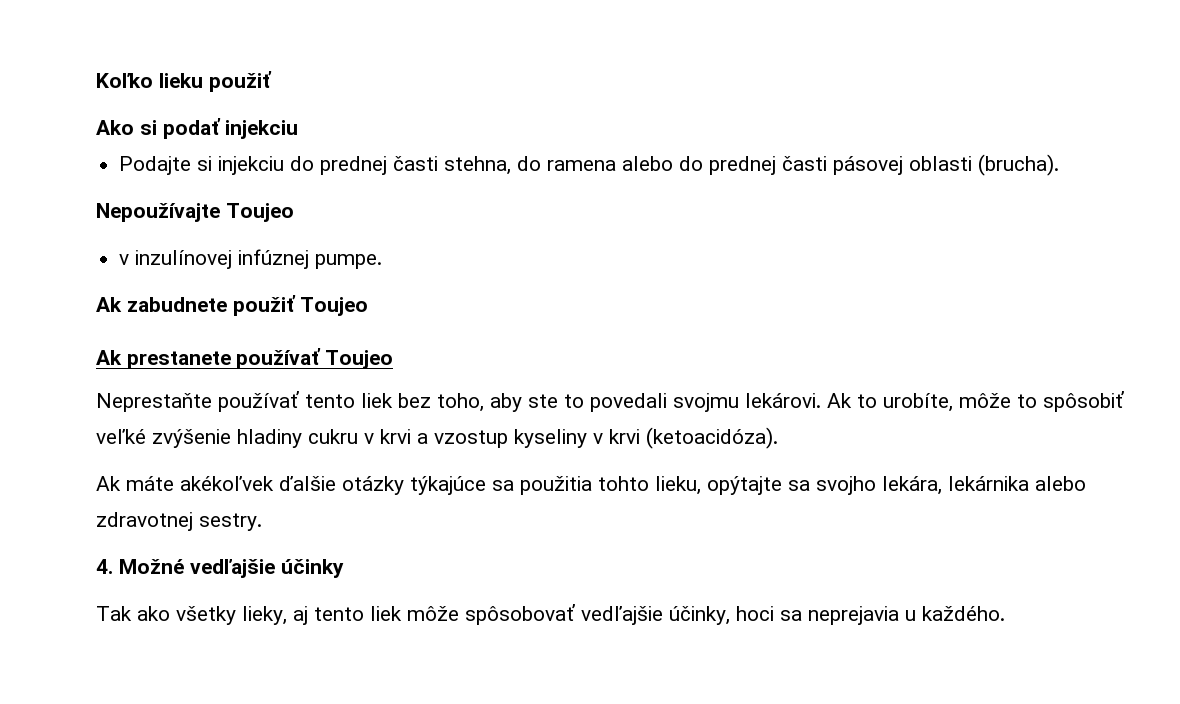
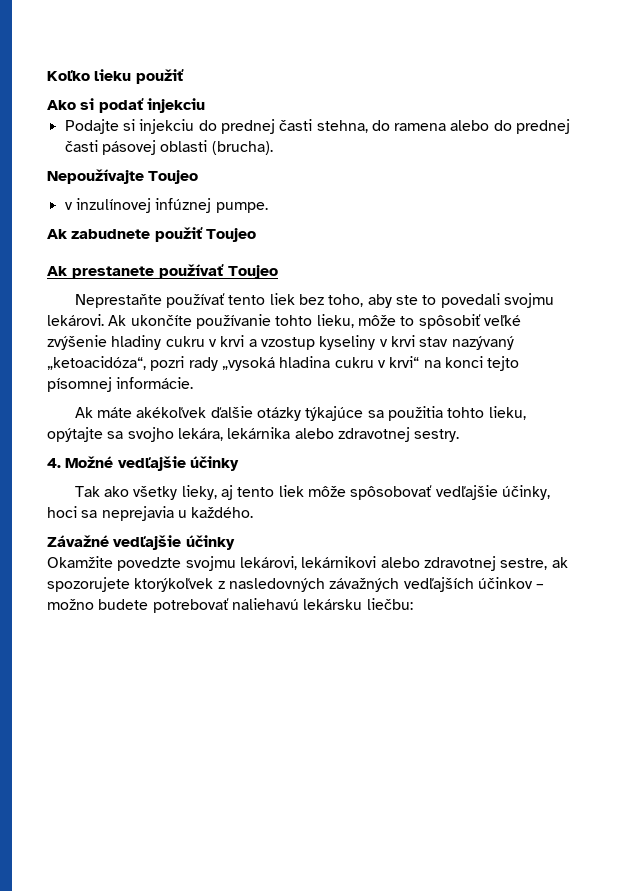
- Ak to urobíte, môže to spôsobiť veľké zvýšenie hladiny cukru v krvi a vzostup kyseliny v krvi (ketoacidóza).
+ Ak ukončíte používanie tohto lieku, môže to spôsobiť veľké zvýšenie hladiny cukru v krvi a vzostup kyseliny v krvi stav nazývaný „ketoacidóza“, pozri rady „vysoká hladina cukru v krvi“ na konci tejto písomnej informácie.
+ Závažné vedľajšie účinky
+ Okamžite povedzte svojmu lekárovi, lekárnikovi alebo zdravotnej sestre, ak spozorujete ktorýkoľvek z nasledovných závažných vedľajších účinkov – možno budete potrebovať naliehavú lekársku liečbu:

